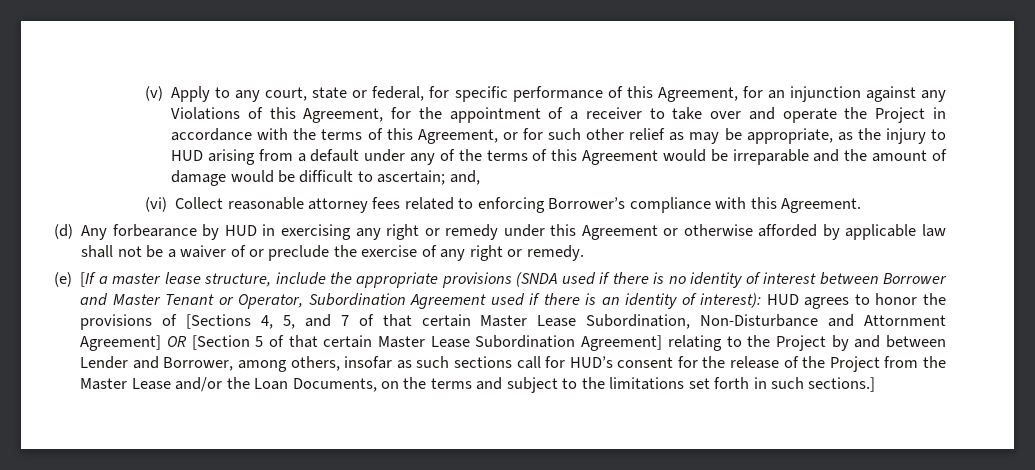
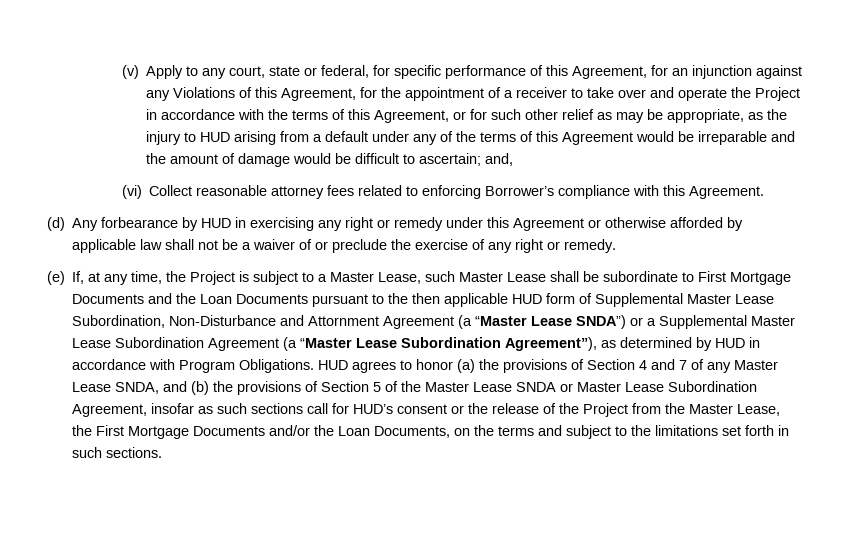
- (e) [If a master lease structure, include the appropriate provisions (SNDA used if there is no identity of interest between Borrower and Master Tenant or Operator, Subordination Agreement used if there is an identity of interest): HUD agrees to honor the provisions of [Sections 4, 5, and 7 of that certain Master Lease Subordination, Non-Disturbance and Attornment Agreement] OR [Section 5 of that certain Master Lease Subordination Agreement] relating to the Project by and between Lender and Borrower, among others, insofar as such sections call for HUD’s consent for the release of the Project from the Master Lease and/or the Loan Documents, on the terms and subject to the limitations set forth in such sections.]
+ (e) If, at any time, the Project is subject to a Master Lease, such Master Lease shall be subordinate to First Mortgage Documents and the Loan Documents pursuant to the then applicable HUD form of Supplemental Master Lease Subordination, Non-Disturbance and Attornment Agreement (a “Master Lease SNDA”) or a Supplemental Master Lease Subordination Agreement (a “Master Lease Subordination Agreement”), as determined by HUD in accordance with Program Obligations. HUD agrees to honor (a) the provisions of Section 4 and 7 of any Master Lease SNDA, and (b) the provisions of Section 5 of the Master Lease SNDA or Master Lease Subordination Agreement, insofar as such sections call for HUD’s consent or the release of the Project from the Master Lease, the First Mortgage Documents and/or the Loan Documents, on the terms and subject to the limitations set forth in such sections.

